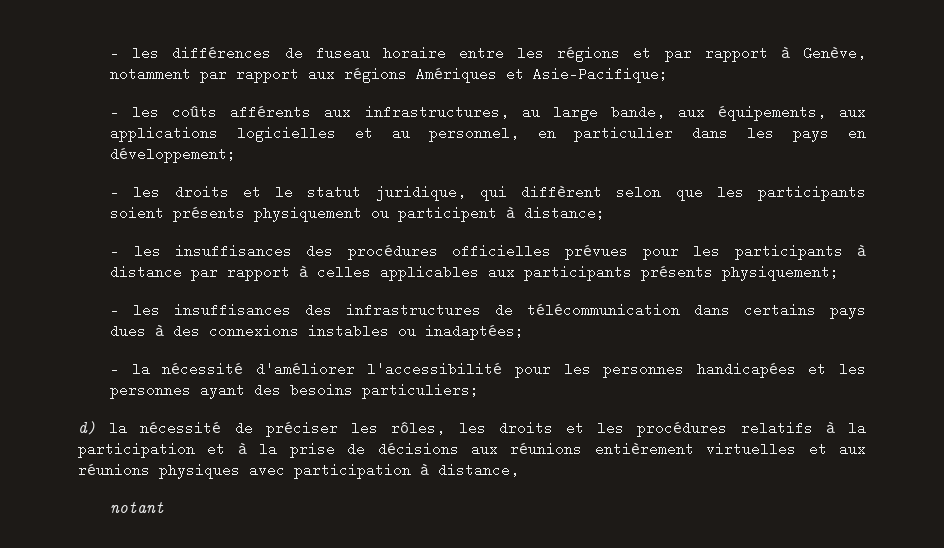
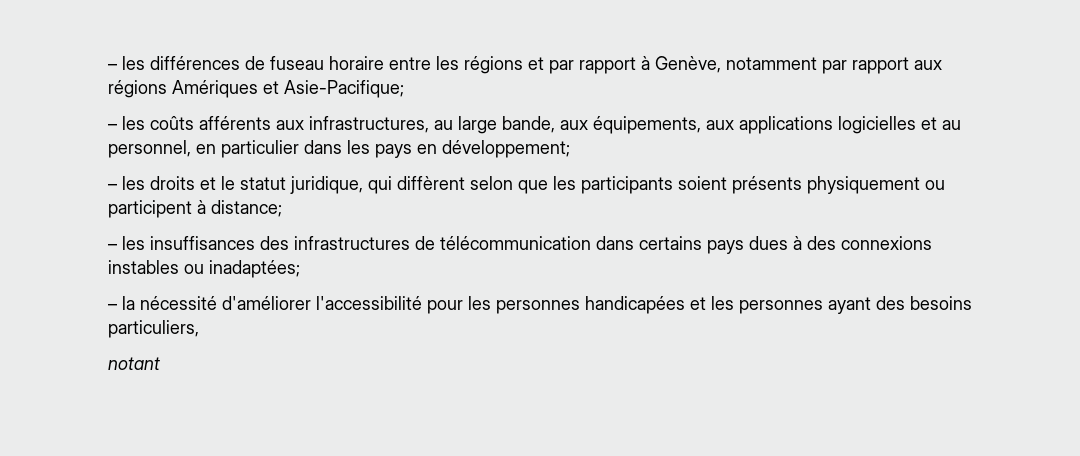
- – les insuffisances des procédures officielles prévues pour les participants à distance par rapport à celles applicables aux participants présents physiquement;
- – la nécessité d'améliorer l'accessibilité pour les personnes handicapées et les personnes ayant des besoins particuliers;
- d) la nécessité de préciser les rôles, les droits et les procédures relatifs à la participation et à la prise de décisions aux réunions entièrement virtuelles et aux réunions physiques avec participation à distance,
+ – la nécessité d'améliorer l'accessibilité pour les personnes handicapées et les personnes ayant des besoins particuliers,

